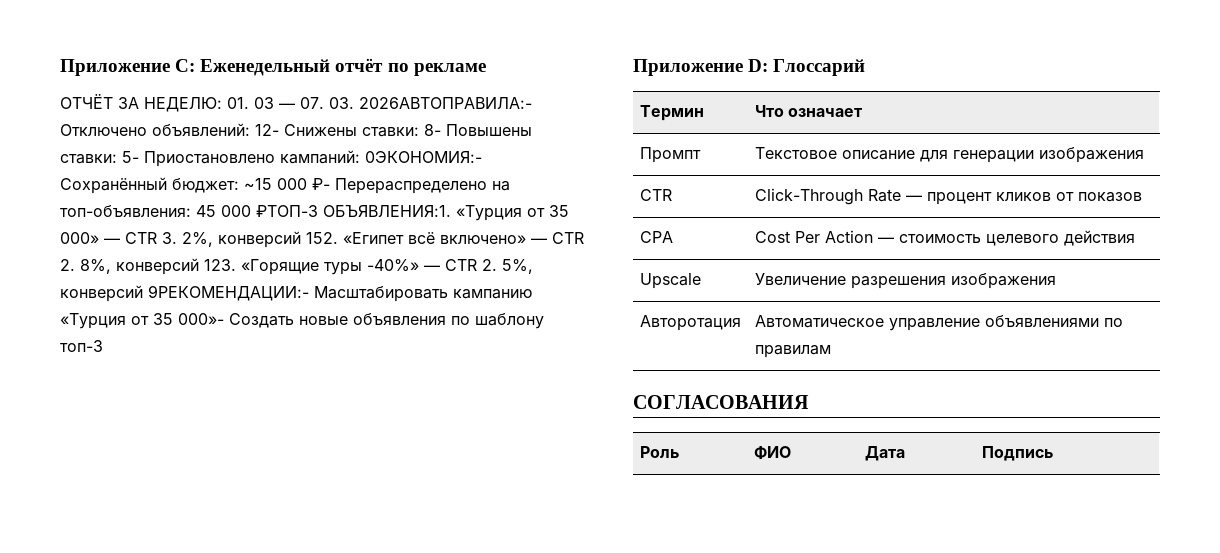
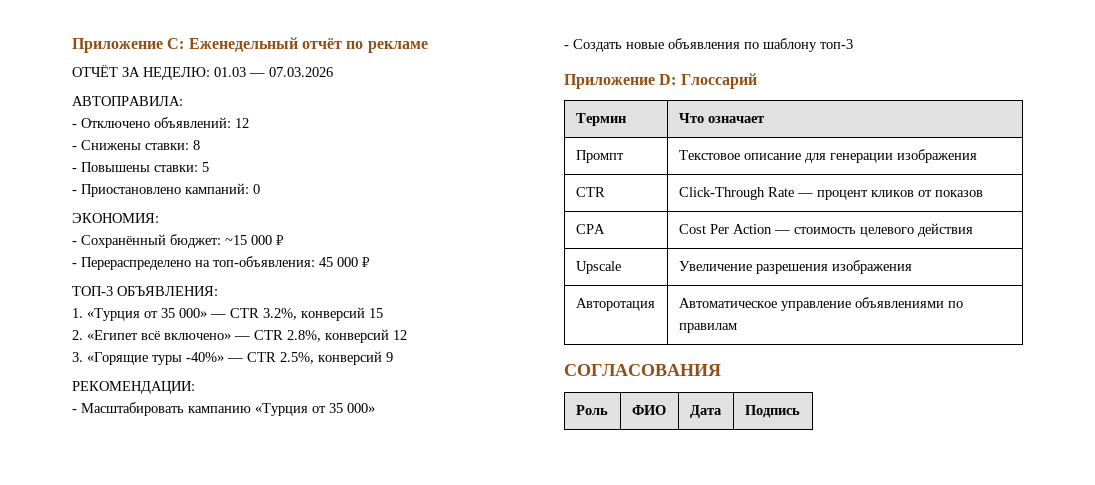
- ОТЧЁТ ЗА НЕДЕЛЮ: 01. 03 — 07. 03. 2026АВТОПРАВИЛА:- Отключено объявлений: 12- Снижены ставки: 8- Повышены ставки: 5- Приостановлено кампаний: 0ЭКОНОМИЯ:- Сохранённый бюджет: ~15 000 ₽- Перераспределено на топ-объявления: 45 000 ₽ТОП-3 ОБЪЯВЛЕНИЯ:1. «Турция от 35 000» — CTR 3. 2%, конверсий 152. «Египет всё включено» — CTR 2. 8%, конверсий 123. «Горящие туры -40%» — CTR 2. 5%, конверсий 9РЕКОМЕНДАЦИИ:- Масштабировать кампанию «Турция от 35 000»- Создать новые объявления по шаблону топ-3
+ ОТЧЁТ ЗА НЕДЕЛЮ: 01.03 — 07.03.2026
+ АВТОПРАВИЛА:
+ - Отключено объявлений: 12
+ - Снижены ставки: 8
+ - Повышены ставки: 5
+ - Приостановлено кампаний: 0
+ ЭКОНОМИЯ:
+ - Сохранённый бюджет: ~15 000 ₽
+ - Перераспределено на топ-объявления: 45 000 ₽
+ ТОП-3 ОБЪЯВЛЕНИЯ:
+ 1. «Турция от 35 000» — CTR 3.2%, конверсий 15
+ 2. «Египет всё включено» — CTR 2.8%, конверсий 12
+ 3. «Горящие туры -40%» — CTR 2.5%, конверсий 9
+ РЕКОМЕНДАЦИИ:
+ - Масштабировать кампанию «Турция от 35 000»
+ - Создать новые объявления по шаблону топ-3

